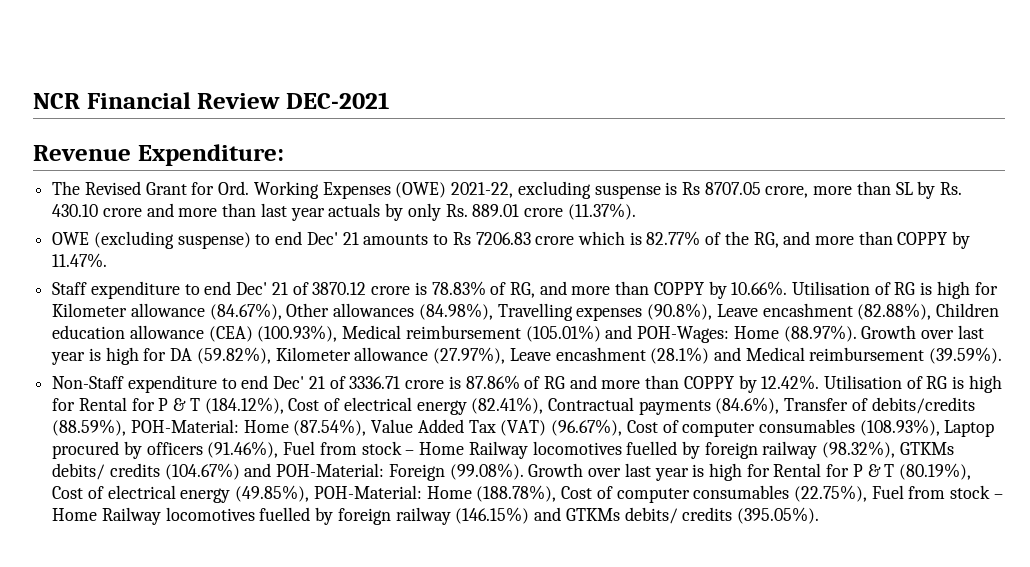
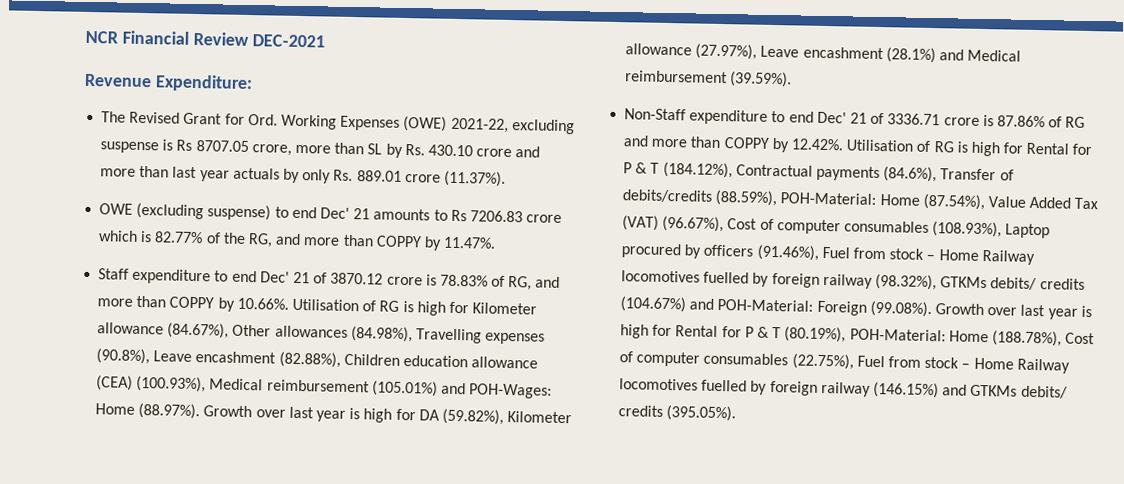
- Non-Staff expenditure to end Dec' 21 of 3336.71 crore is 87.86% of RG and more than COPPY by 12.42%. Utilisation of RG is high for Rental for P & T (184.12%), Cost of electrical energy (82.41%), Contractual payments (84.6%), Transfer of debits/credits (88.59%), POH-Material:
+ Non-Staff expenditure to end Dec' 21 of 3336.71 crore is 87.86% of RG and more than COPPY by 12.42%. Utilisation of RG is high for Rental for P & T (184.12%), Contractual payments (84.6%), Transfer of debits/credits (88.59%), POH-Material:
- Foreign (99.08%). Growth over last year is high for Rental for P & T (80.19%), Cost of electrical energy (49.85%), POH-Material:
+ Foreign (99.08%). Growth over last year is high for Rental for P & T (80.19%), POH-Material:

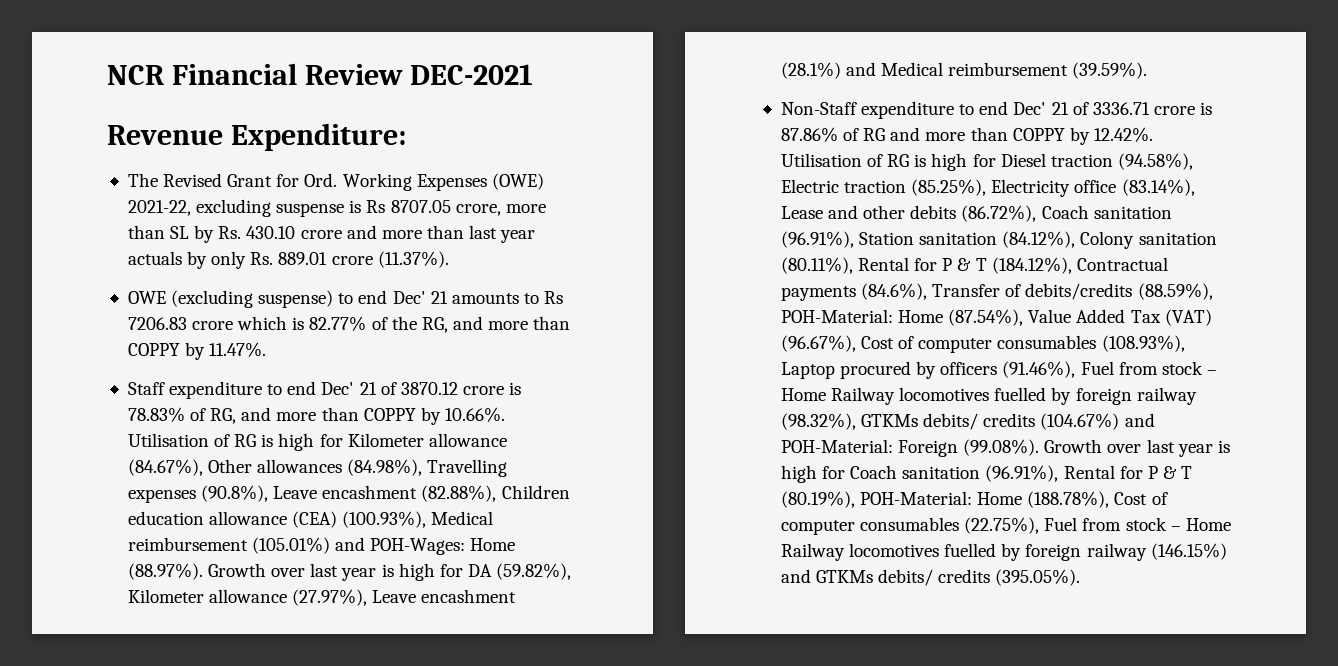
- Non-Staff expenditure to end Dec' 21 of 3336.71 crore is 87.86% of RG and more than COPPY by 12.42%. Utilisation of RG is high for Rental for P & T (184.12%), Contractual payments (84.6%), Transfer of debits/credits (88.59%), POH-Material:
+ Non-Staff expenditure to end Dec' 21 of 3336.71 crore is 87.86% of RG and more than COPPY by 12.42%. Utilisation of RG is high for Diesel traction (94.58%), Electric traction (85.25%), Electricity office (83.14%), Lease and other debits (86.72%), Coach sanitation (96.91%), Station sanitation (84.12%), Colony sanitation (80.11%), Rental for P & T (184.12%), Contractual payments (84.6%), Transfer of debits/credits (88.59%), POH-Material:
- Foreign (99.08%). Growth over last year is high for Rental for P & T (80.19%), POH-Material:
+ Foreign (99.08%). Growth over last year is high for Coach sanitation (96.91%), Rental for P & T (80.19%), POH-Material:

